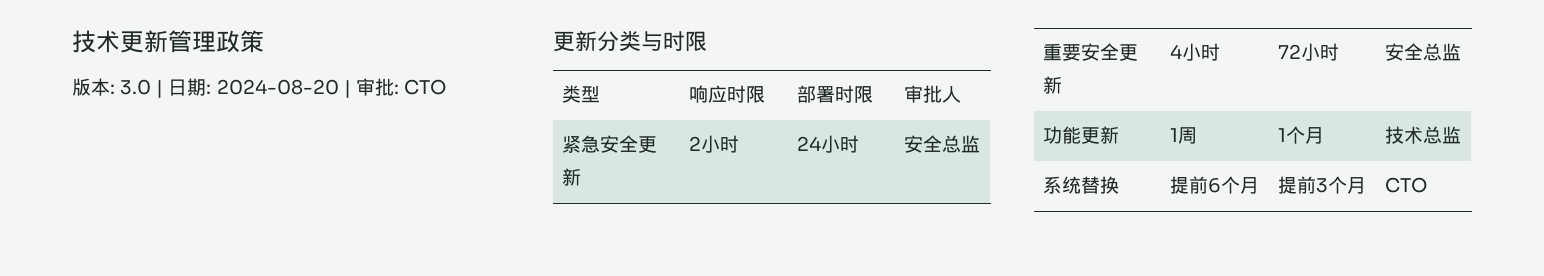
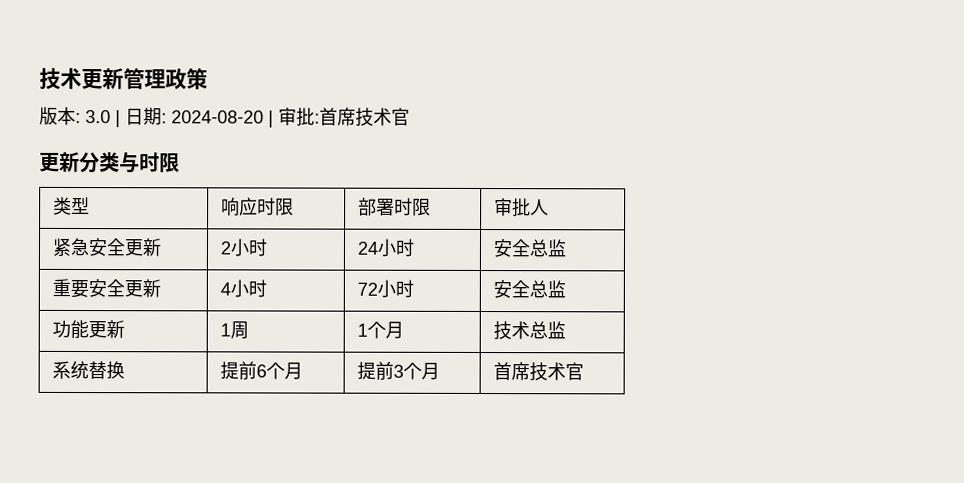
- 版本: 3.0 | 日期: 2024-08-20 | 审批: CTO
+ 版本: 3.0 | 日期: 2024-08-20 | 审批:首席技术官
- 系统替换 | 提前6个月 | 提前3个月 | CTO
+ 系统替换 | 提前6个月 | 提前3个月 | 首席技术官

